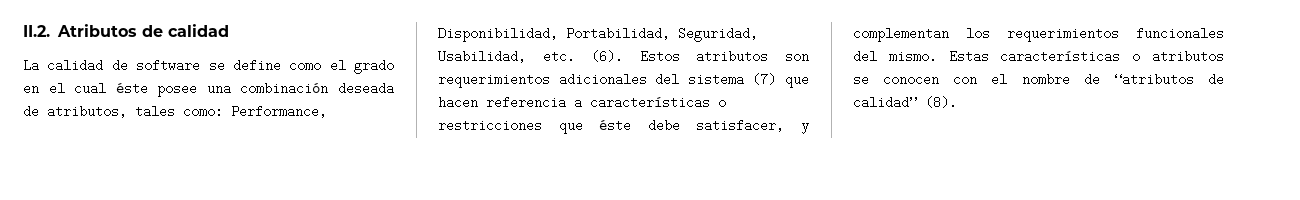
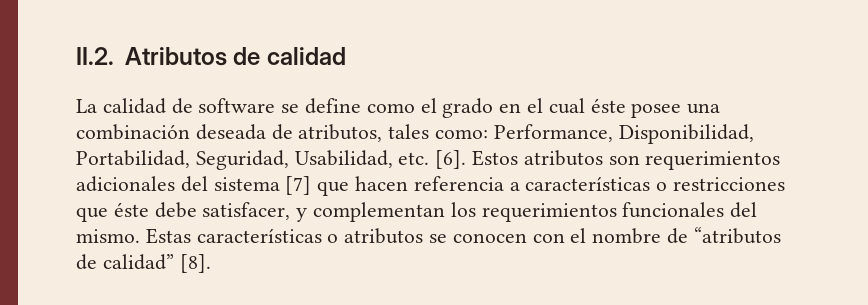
- La calidad de software se define como el grado en el cual éste posee una combinación deseada de atributos, tales como: Performance, Disponibilidad, Portabilidad, Seguridad, Usabilidad, etc. (6).
+ La calidad de software se define como el grado en el cual éste posee una combinación deseada de atributos, tales como: Performance, Disponibilidad, Portabilidad, Seguridad, Usabilidad, etc. [6].
- Estos atributos son requerimientos adicionales del sistema (7) que hacen referencia a características o restricciones que éste debe satisfacer, y complementan los requerimientos funcionales del mismo.
+ Estos atributos son requerimientos adicionales del sistema [7] que hacen referencia a características o restricciones que éste debe satisfacer, y complementan los requerimientos funcionales del mismo.
- Estas características o atributos se conocen con el nombre de “atributos de calidad” (8).
+ Estas características o atributos se conocen con el nombre de “atributos de calidad” [8].

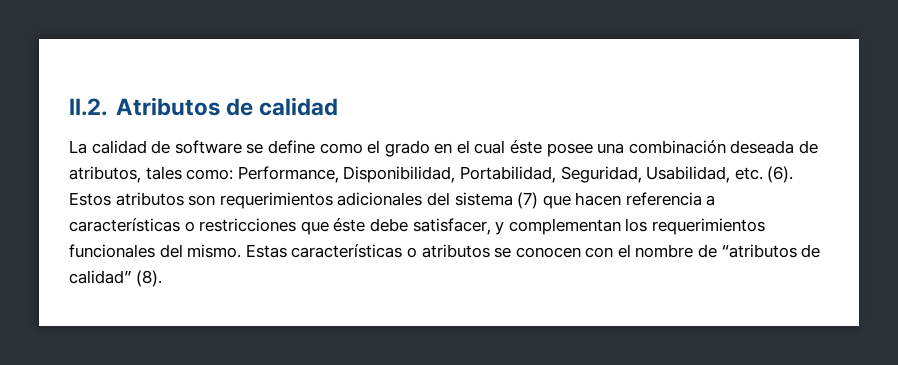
- La calidad de software se define como el grado en el cual éste posee una combinación deseada de atributos, tales como: Performance, Disponibilidad, Portabilidad, Seguridad, Usabilidad, etc. [6].
+ La calidad de software se define como el grado en el cual éste posee una combinación deseada de atributos, tales como: Performance, Disponibilidad, Portabilidad, Seguridad, Usabilidad, etc. (6).
- Estos atributos son requerimientos adicionales del sistema [7] que hacen referencia a características o restricciones que éste debe satisfacer, y complementan los requerimientos funcionales del mismo.
+ Estos atributos son requerimientos adicionales del sistema (7) que hacen referencia a características o restricciones que éste debe satisfacer, y complementan los requerimientos funcionales del mismo.
- Estas características o atributos se conocen con el nombre de “atributos de calidad” [8].
+ Estas características o atributos se conocen con el nombre de “atributos de calidad” (8).

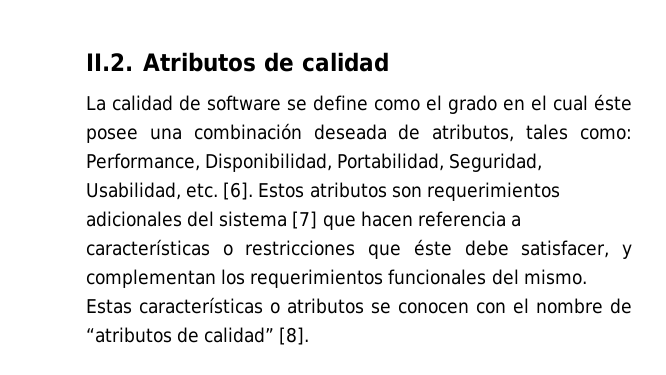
- La calidad de software se define como el grado en el cual éste posee una combinación deseada de atributos, tales como: Performance, Disponibilidad, Portabilidad, Seguridad, Usabilidad, etc. (6).
+ La calidad de software se define como el grado en el cual éste posee una combinación deseada de atributos, tales como: Performance, Disponibilidad, Portabilidad, Seguridad, Usabilidad, etc. [6].
- Estos atributos son requerimientos adicionales del sistema (7) que hacen referencia a características o restricciones que éste debe satisfacer, y complementan los requerimientos funcionales del mismo.
+ Estos atributos son requerimientos adicionales del sistema [7] que hacen referencia a características o restricciones que éste debe satisfacer, y complementan los requerimientos funcionales del mismo.
- Estas características o atributos se conocen con el nombre de “atributos de calidad” (8).
+ Estas características o atributos se conocen con el nombre de “atributos de calidad” [8].

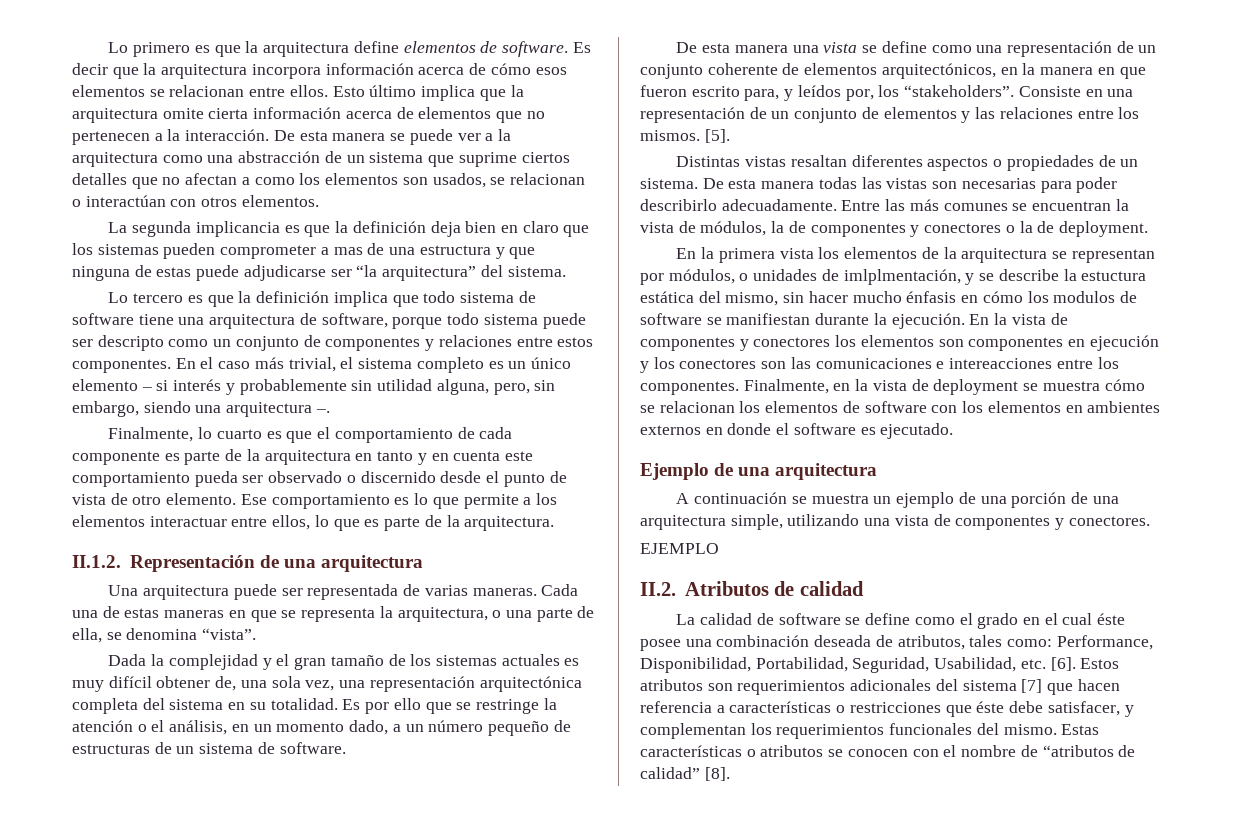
+ Lo primero es que la arquitectura define elementos de software. Es decir que la arquitectura incorpora información acerca de cómo esos elementos se relacionan entre ellos. Esto último implica que la arquitectura omite cierta información acerca de elementos que no pertenecen a la interacción. De esta manera se puede ver a la arquitectura como una abstracción de un sistema que suprime ciertos detalles que no afectan a como los elementos son usados, se relacionan o interactúan con otros elementos.
+ La segunda implicancia es que la definición deja bien en claro que los sistemas pueden comprometer a mas de una estructura y que ninguna de estas puede adjudicarse ser “la arquitectura” del sistema.
+ Lo tercero es que la definición implica que todo sistema de software tiene una arquitectura de software, porque todo sistema puede ser descripto como un conjunto de componentes y relaciones entre estos componentes. En el caso más trivial, el sistema completo es un único elemento – si interés y probablemente sin utilidad alguna, pero, sin embargo, siendo una arquitectura –.
+ Finalmente, lo cuarto es que el comportamiento de cada componente es parte de la arquitectura en tanto y en cuenta este comportamiento pueda ser observado o discernido desde el punto de vista de otro elemento. Ese comportamiento es lo que permite a los elementos interactuar entre ellos, lo que es parte de la arquitectura.
+ II.1.2. Representación de una arquitectura
+ Una arquitectura puede ser representada de varias maneras. Cada una de estas maneras en que se representa la arquitectura, o una parte de ella, se denomina “vista”.
+ Dada la complejidad y el gran tamaño de los sistemas actuales es muy difícil obtener de, una sola vez, una representación arquitectónica completa del sistema en su totalidad. Es por ello que se restringe la atención o el análisis, en un momento dado, a un número pequeño de estructuras de un sistema de software.
+ De esta manera una vista se define como una representación de un conjunto coherente de elementos arquitectónicos, en la manera en que fueron escrito para, y leídos por, los “stakeholders”. Consiste en una representación de un conjunto de elementos y las relaciones entre los mismos. [5].
+ Distintas vistas resaltan diferentes aspectos o propiedades de un sistema. De esta manera todas las vistas son necesarias para poder describirlo adecuadamente. Entre las más comunes se encuentran la vista de módulos, la de componentes y conectores o la de deployment.
+ En la primera vista los elementos de la arquitectura se representan por módulos, o unidades de imlplmentación, y se describe la estuctura estática del mismo, sin hacer mucho énfasis en cómo los modulos de software se manifiestan durante la ejecución. En la vista de componentes y conectores los elementos son componentes en ejecución y los conectores son las comunicaciones e intereacciones entre los componentes. Finalmente, en la vista de deployment se muestra cómo se relacionan los elementos de software con los elementos en ambientes externos en donde el software es ejecutado.
+ Ejemplo de una arquitectura
+ A continuación se muestra un ejemplo de una porción de una arquitectura simple, utilizando una vista de componentes y conectores.
+ EJEMPLO

